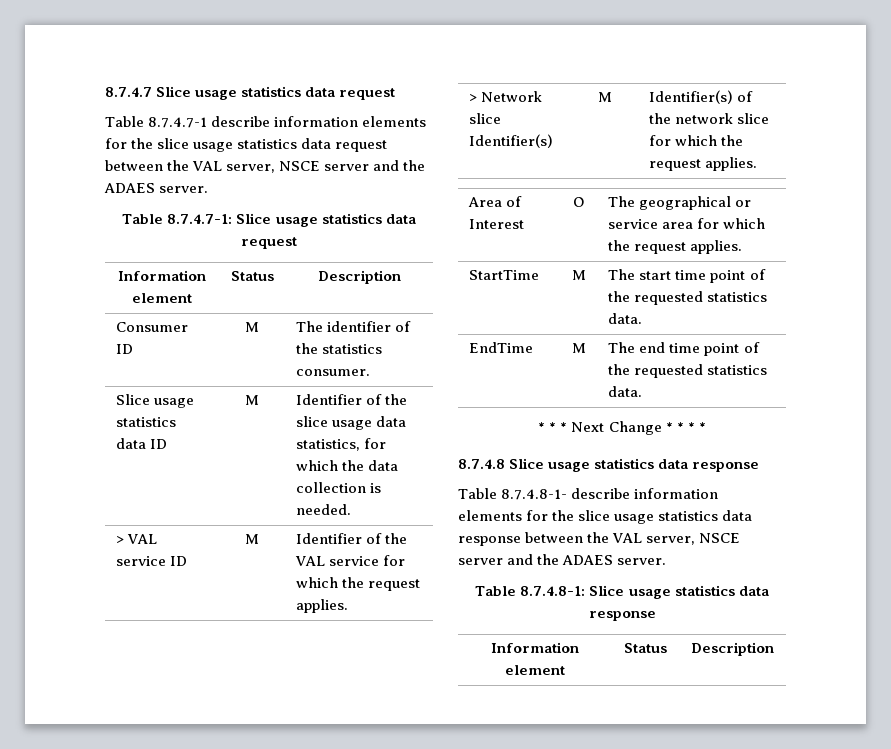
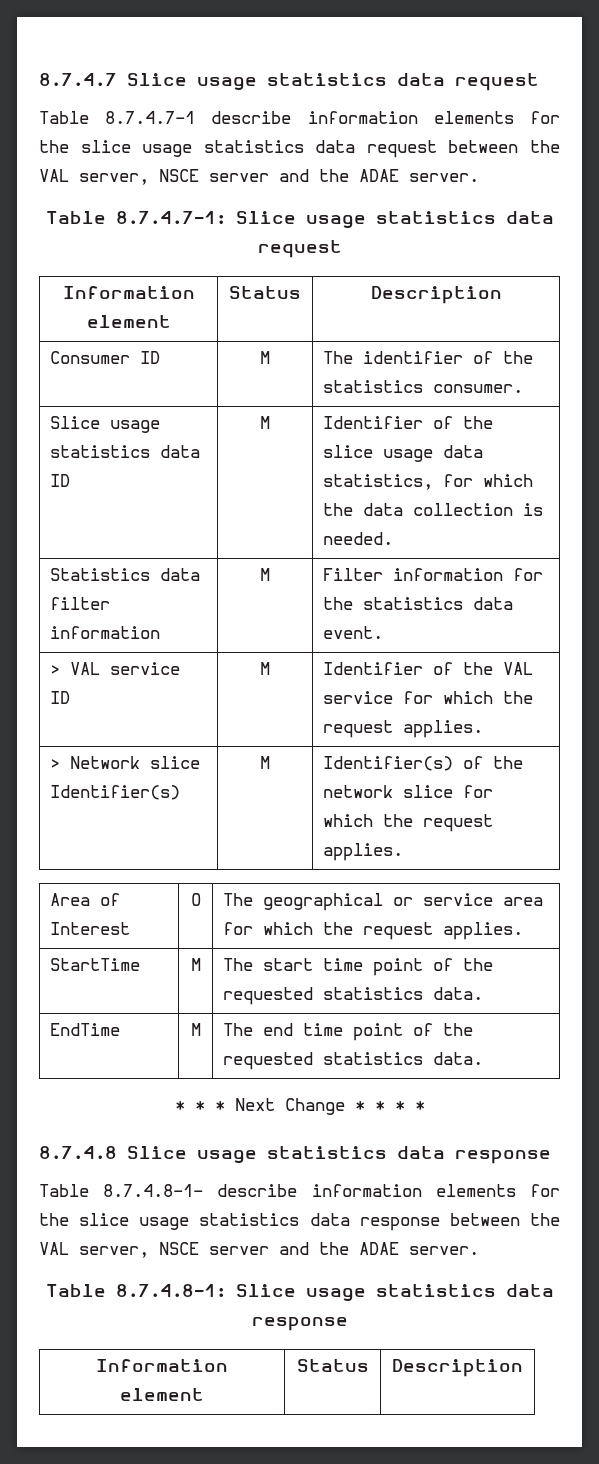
- Table 8.7.4.7-1 describe information elements for the slice usage statistics data request between the VAL server, NSCE server and the ADAES server.
+ Table 8.7.4.7-1 describe information elements for the slice usage statistics data request between the VAL server, NSCE server and the ADAE server.
+ Statistics data filter information | M | Filter information for the statistics data event.
- Table 8.7.4.8-1- describe information elements for the slice usage statistics data response between the VAL server, NSCE server and the ADAES server.
+ Table 8.7.4.8-1- describe information elements for the slice usage statistics data response between the VAL server, NSCE server and the ADAE server.

